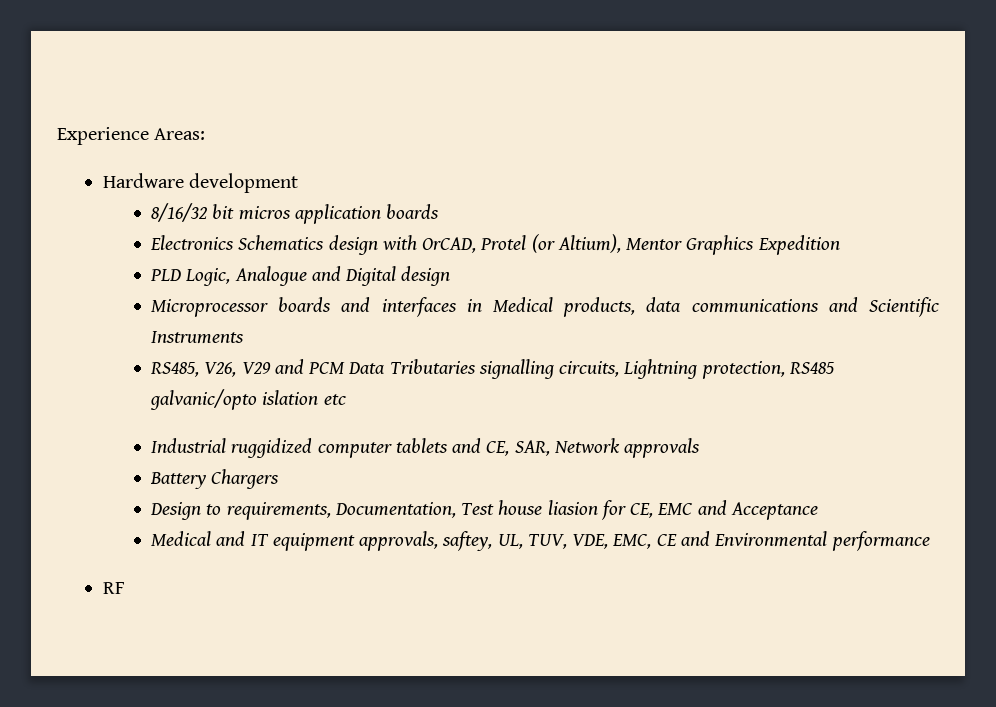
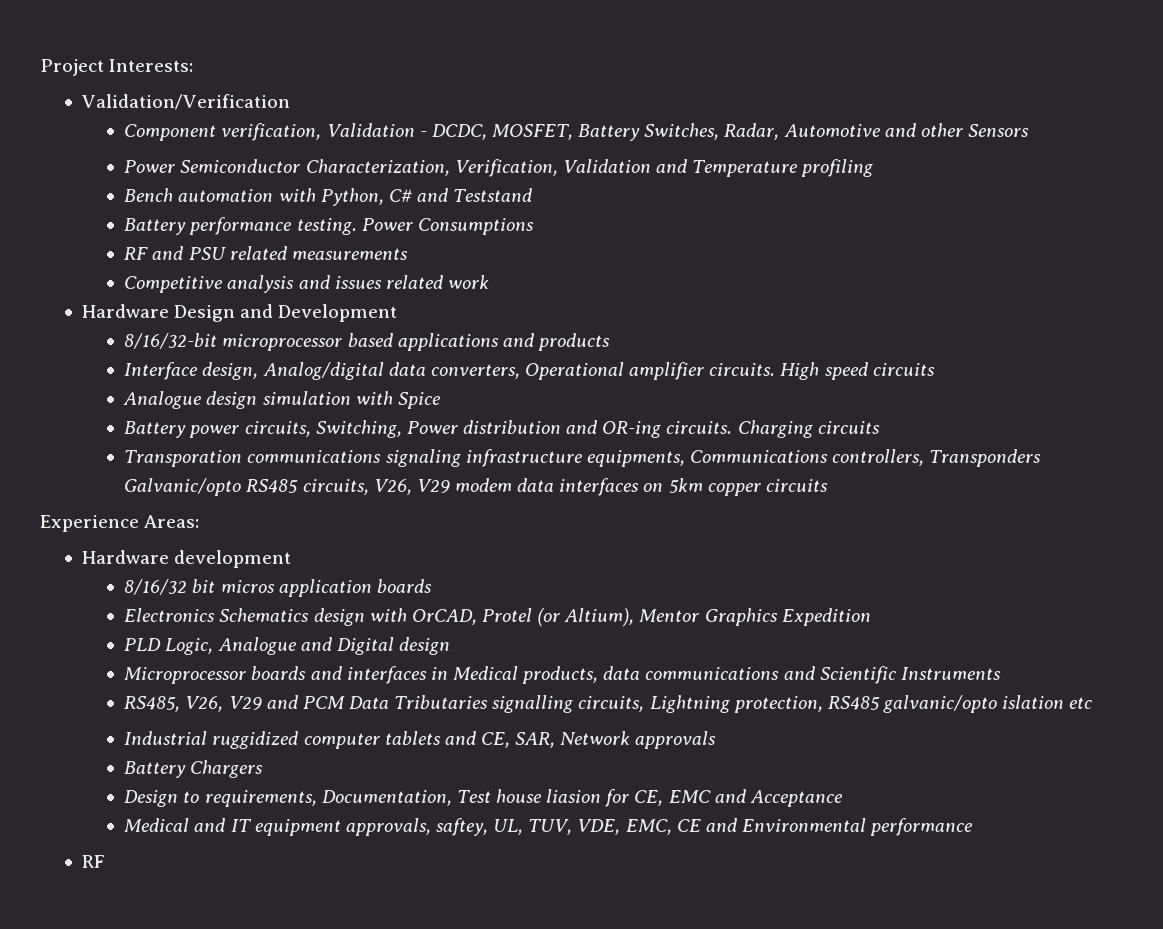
+ Project Interests:
+ Validation/Verification
+ Component verification, Validation - DCDC, MOSFET, Battery Switches, Radar, Automotive and other Sensors
+ Power Semiconductor Characterization, Verification, Validation and Temperature profiling
+ Bench automation with Python, C# and Teststand
+ Battery performance testing. Power Consumptions
+ RF and PSU related measurements
+ Competitive analysis and issues related work
+ Hardware Design and Development
+ 8/16/32-bit microprocessor based applications and products
+ Interface design, Analog/digital data converters, Operational amplifier circuits. High speed circuits
+ Analogue design simulation with Spice
+ Battery power circuits, Switching, Power distribution and OR-ing circuits. Charging circuits
+ Transporation communications signaling infrastructure equipments, Communications controllers, Transponders Galvanic/opto RS485 circuits, V26, V29 modem data interfaces on 5km copper circuits

